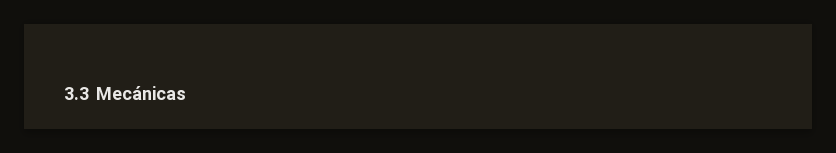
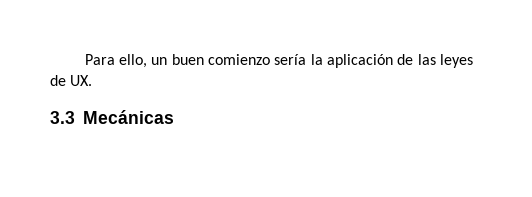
+ Para ello, un buen comienzo sería la aplicación de las leyes de UX.

